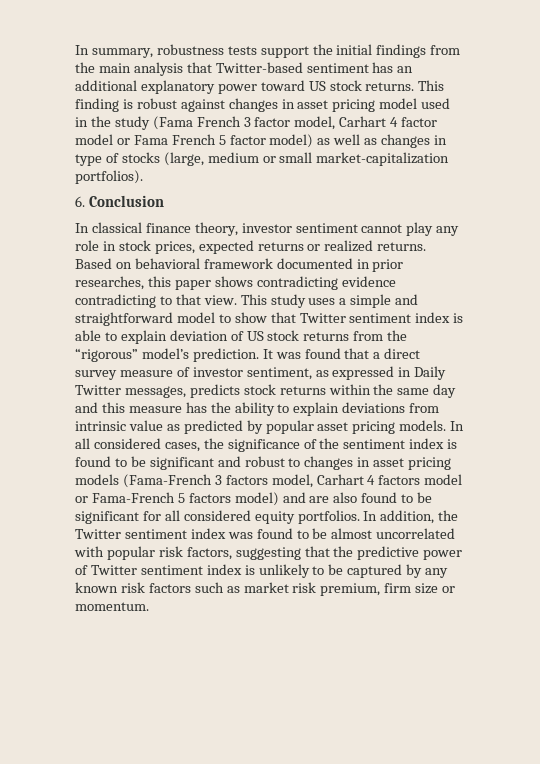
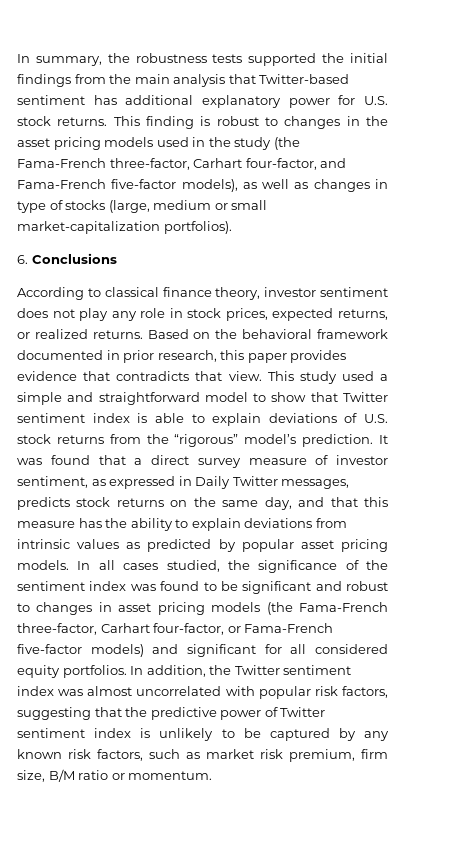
- In summary, robustness tests support the initial findings from the main analysis that Twitter-based sentiment has an additional explanatory power toward US stock returns.
+ In summary, the robustness tests supported the initial findings from the main analysis that Twitter-based sentiment has additional explanatory power for U.S. stock returns.
- This finding is robust against changes in asset pricing model used in the study (Fama French 3 factor model, Carhart 4 factor model or Fama French 5 factor model) as well as changes in type of stocks (large, medium or small market-capitalization portfolios).
+ This finding is robust to changes in the asset pricing models used in the study (the Fama-French three-factor, Carhart four-factor, and Fama-French five-factor models), as well as changes in type of stocks (large, medium or small market-capitalization portfolios).
- 6. Conclusion
- In classical finance theory, investor sentiment cannot play any role in stock prices, expected returns or realized returns.
+ 6. Conclusions
+ According to classical finance theory, investor sentiment does not play any role in stock prices, expected returns, or realized returns.
- Based on behavioral framework documented in prior researches, this paper shows contradicting evidence contradicting to that view.
+ Based on the behavioral framework documented in prior research, this paper provides evidence that contradicts that view.
- This study uses a simple and straightforward model to show that Twitter sentiment index is able to explain deviation of US stock returns from the “rigorous” model’s prediction.
+ This study used a simple and straightforward model to show that Twitter sentiment index is able to explain deviations of U.S. stock returns from the “rigorous” model’s prediction.
- It was found that a direct survey measure of investor sentiment, as expressed in Daily Twitter messages, predicts stock returns within the same day and this measure has the ability to explain deviations from intrinsic value as predicted by popular asset pricing models.
+ It was found that a direct survey measure of investor sentiment, as expressed in Daily Twitter messages, predicts stock returns on the same day, and that this measure has the ability to explain deviations from intrinsic values as predicted by popular asset pricing models.
- In all considered cases, the significance of the sentiment index is found to be significant and robust to changes in asset pricing models (Fama-French 3 factors model, Carhart 4 factors model or Fama-French 5 factors model) and are also found to be significant for all considered equity portfolios.
+ In all cases studied, the significance of the sentiment index was found to be significant and robust to changes in asset pricing models (the Fama-French three-factor, Carhart four-factor, or Fama-French five-factor models) and significant for all considered equity portfolios.
- In addition, the Twitter sentiment index was found to be almost uncorrelated with popular risk factors, suggesting that the predictive power of Twitter sentiment index is unlikely to be captured by any known risk factors such as market risk premium, firm size or momentum.
+ In addition, the Twitter sentiment index was almost uncorrelated with popular risk factors, suggesting that the predictive power of Twitter sentiment index is unlikely to be captured by any known risk factors, such as market risk premium, firm size, B/M ratio or momentum.

